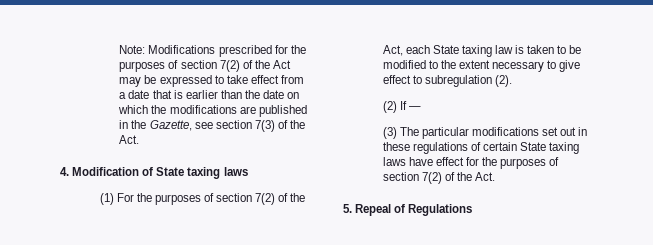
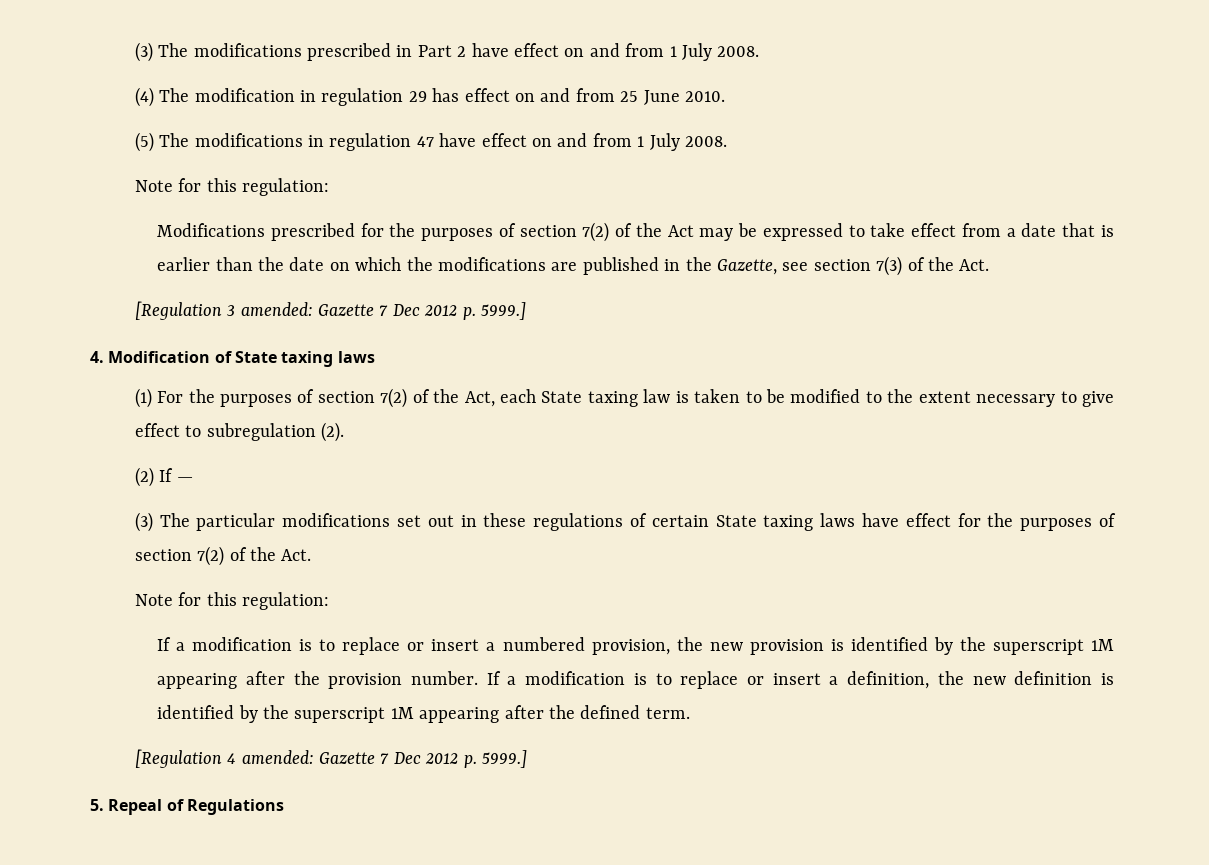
- Note: Modifications prescribed for the purposes of section 7(2) of the Act may be expressed to take effect from a date that is earlier than the date on which the modifications are published in the Gazette, see section 7(3) of the Act.
+ (3) The modifications prescribed in Part 2 have effect on and from 1 July 2008.
+ (4) The modification in regulation 29 has effect on and from 25 June 2010.
+ (5) The modifications in regulation 47 have effect on and from 1 July 2008.
+ Note for this regulation:
+ Modifications prescribed for the purposes of section 7(2) of the Act may be expressed to take effect from a date that is earlier than the date on which the modifications are published in the Gazette, see section 7(3) of the Act.
+ [Regulation 3 amended: Gazette 7 Dec 2012 p. 5999.]
  (3) The particular modifications set out in these regulations of certain State taxing laws have effect for the purposes of section 7(2) of the Act.
+ Note for this regulation:
+ If a modification is to replace or insert a numbered provision, the new provision is identified by the superscript 1M appearing after the provision number. If a modification is to replace or insert a definition, the new definition is identified by the superscript 1M appearing after the defined term.
+ [Regulation 4 amended: Gazette 7 Dec 2012 p. 5999.]

